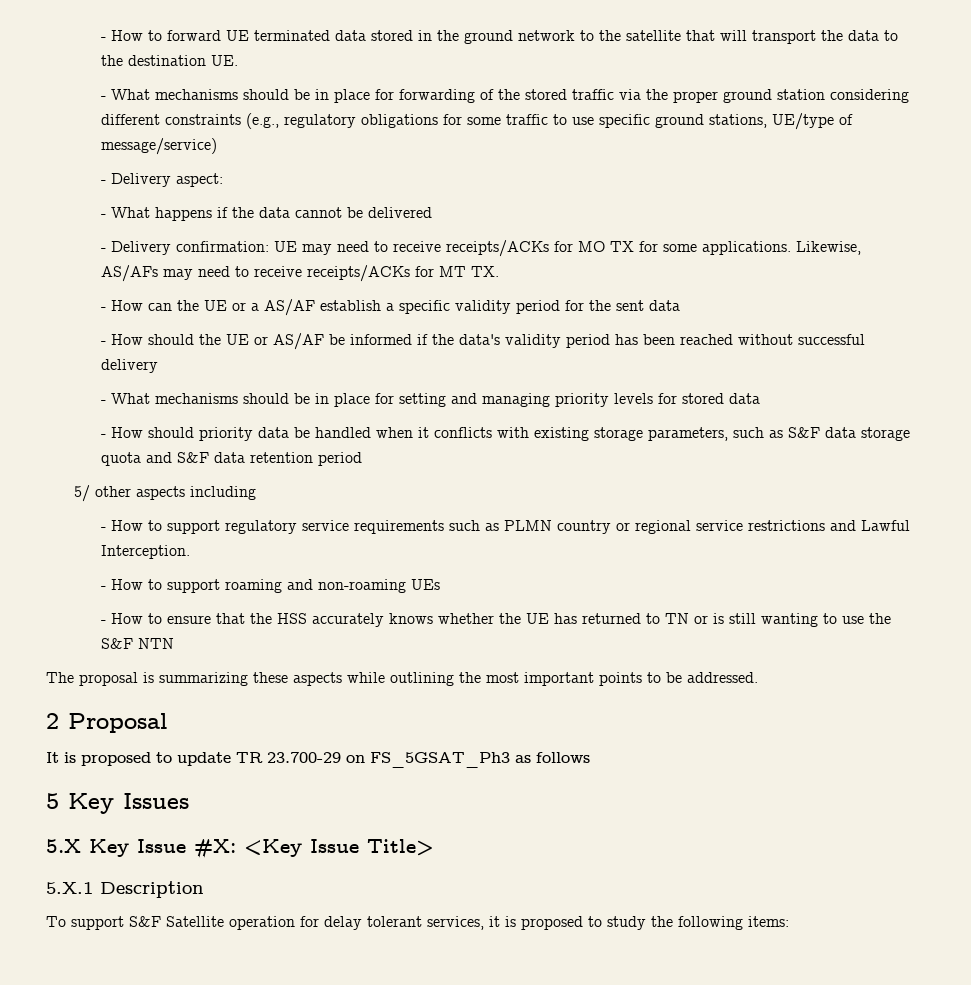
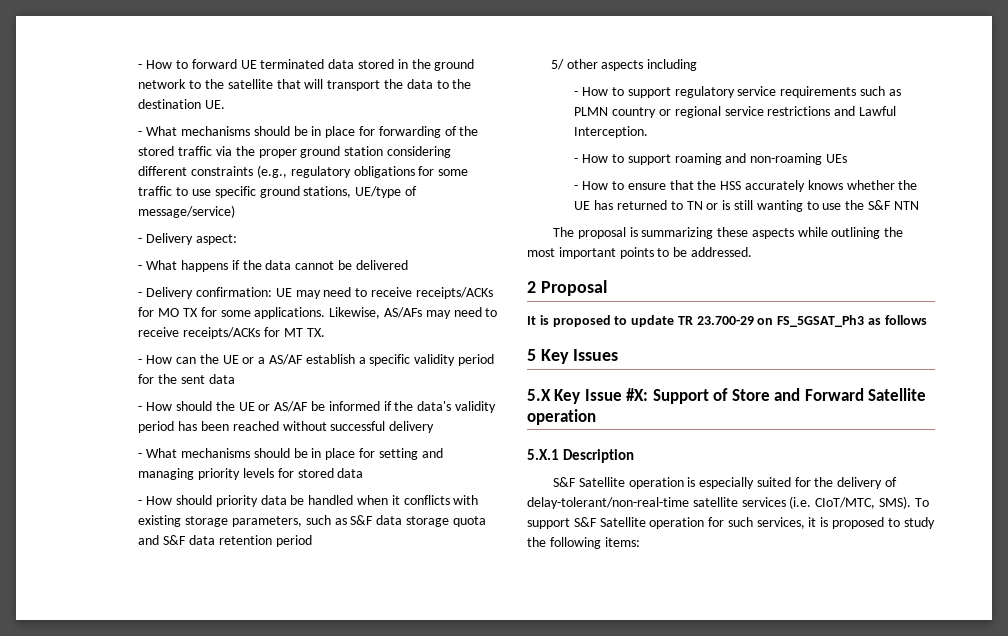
- 5.X Key Issue #X: <Key Issue Title>
+ 5.X Key Issue #X: Support of Store and Forward Satellite operation
  5.X.1 Description
- To support S&F Satellite operation for delay tolerant services, it is proposed to study the following items:
+ S&F Satellite operation is especially suited for the delivery of delay-tolerant/non-real-time satellite services (i.e. CIoT/MTC, SMS). To support S&F Satellite operation for such services, it is proposed to study the following items:

